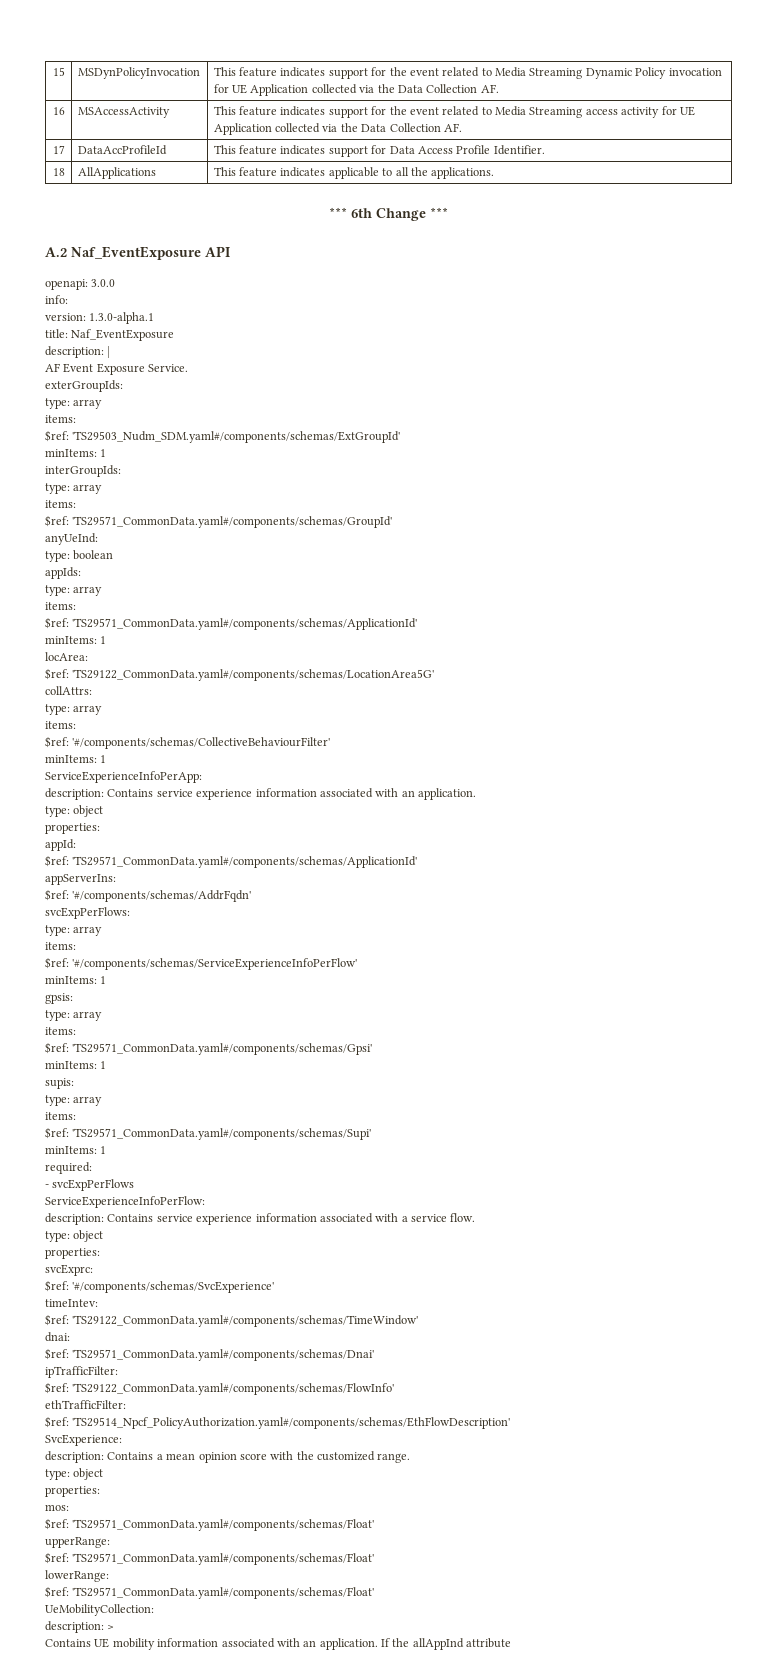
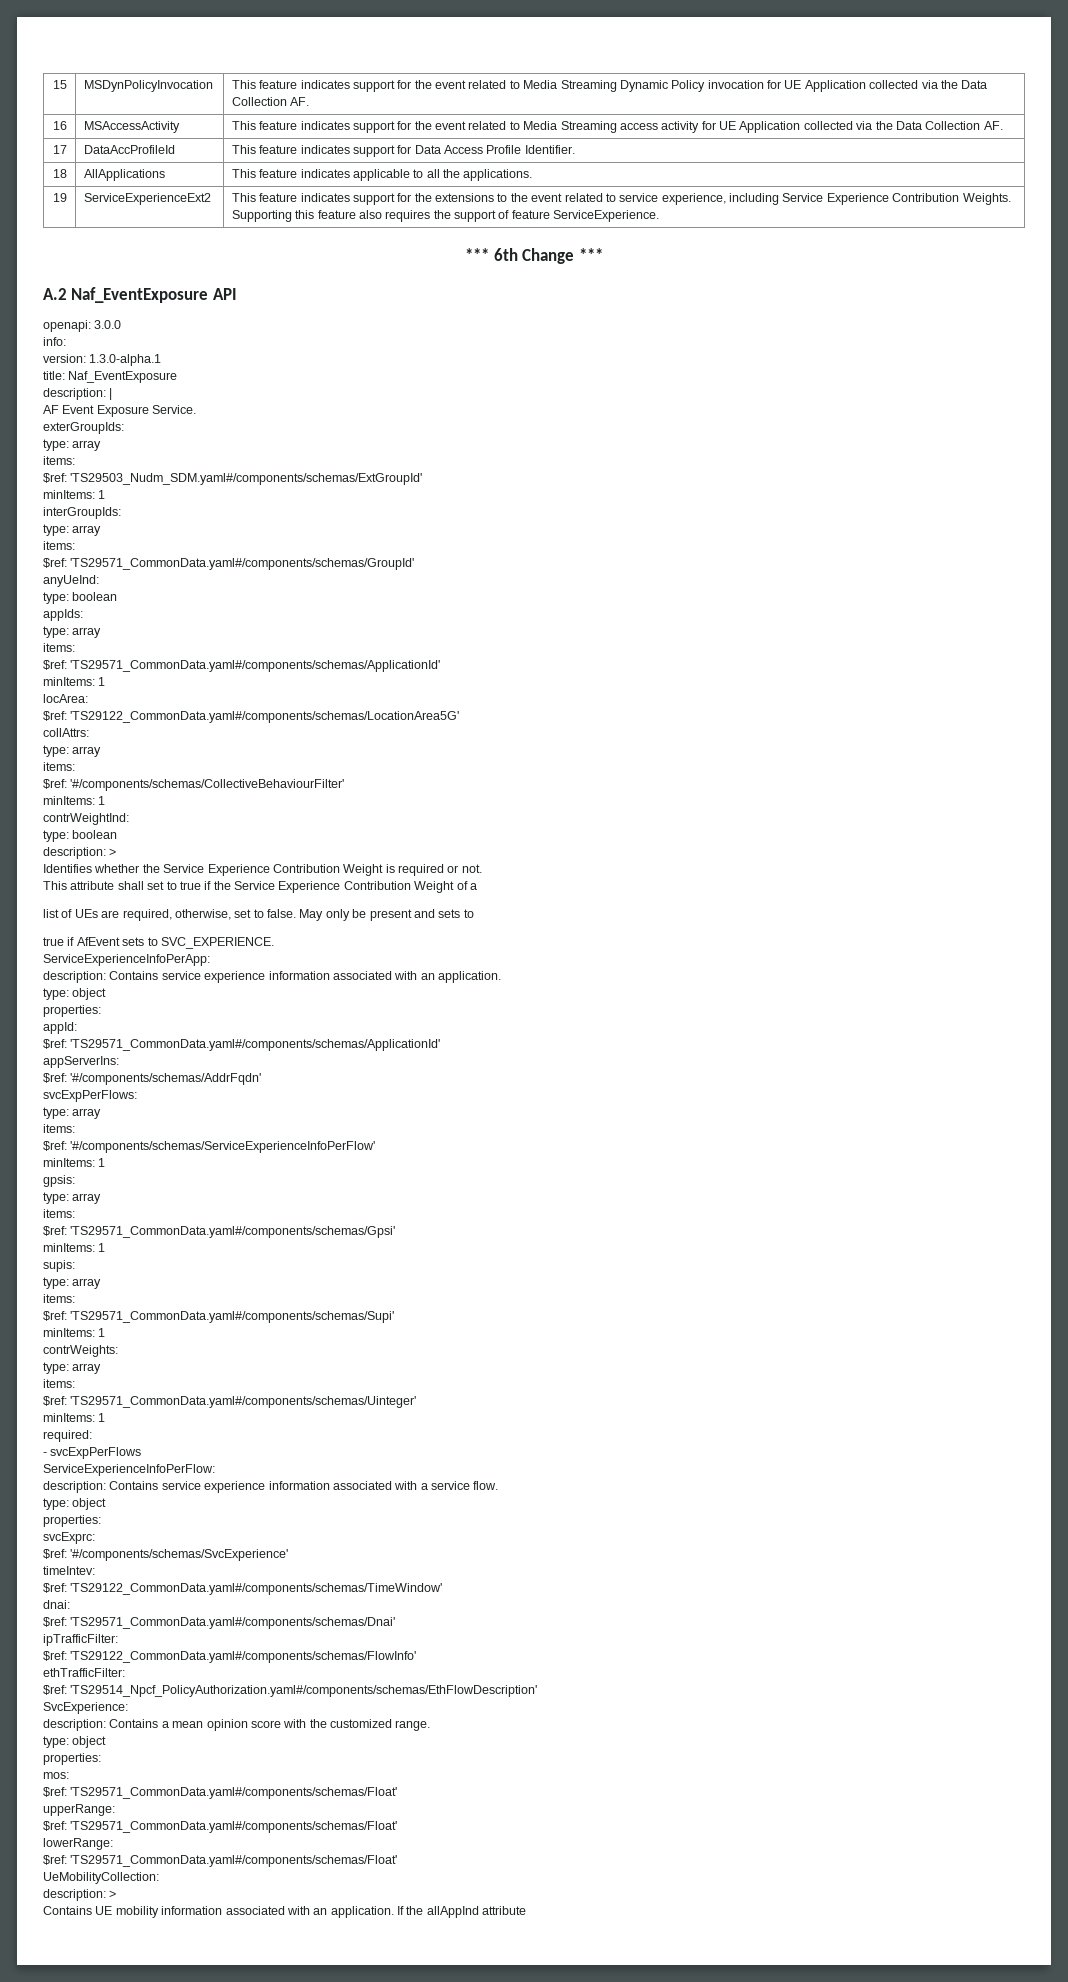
+ 19 | ServiceExperienceExt2 | This feature indicates support for the extensions to the event related to service experience, including Service Experience Contribution Weights. Supporting this feature also requires the support of feature ServiceExperience.
+ contrWeightInd:
+ type: boolean
+ description: >
+ Identifies whether the Service Experience Contribution Weight is required or not.
+ This attribute shall set to true if the Service Experience Contribution Weight of a
+ list of UEs are required, otherwise, set to false. May only be present and sets to
+ true if AfEvent sets to SVC_EXPERIENCE.
+ contrWeights:
+ type: array
+ items:
+ $ref: 'TS29571_CommonData.yaml#/components/schemas/Uinteger'
+ minItems: 1

